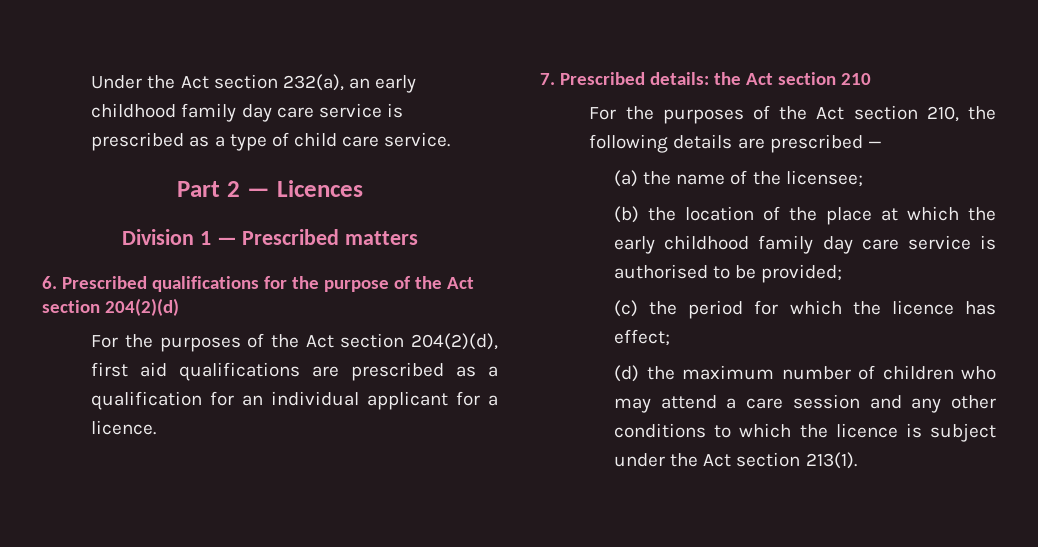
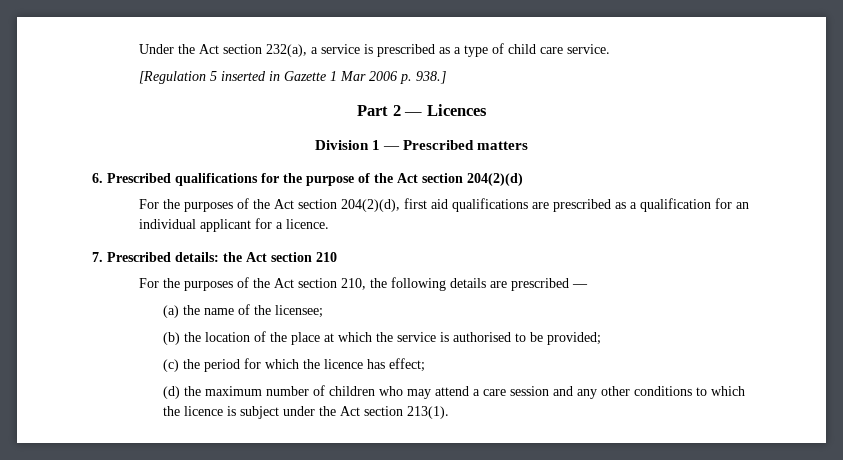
- Under the Act section 232(a), an early childhood family day care service is prescribed as a type of child care service.
+ Under the Act section 232(a), a service is prescribed as a type of child care service.
+ [Regulation 5 inserted in Gazette 1 Mar 2006 p. 938.]
- (b) the location of the place at which the early childhood family day care service is authorised to be provided;
+ (b) the location of the place at which the service is authorised to be provided;

